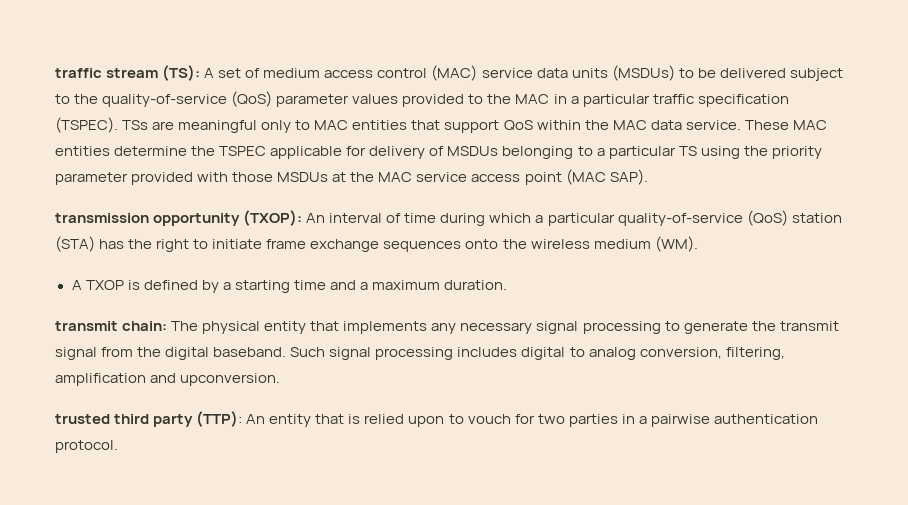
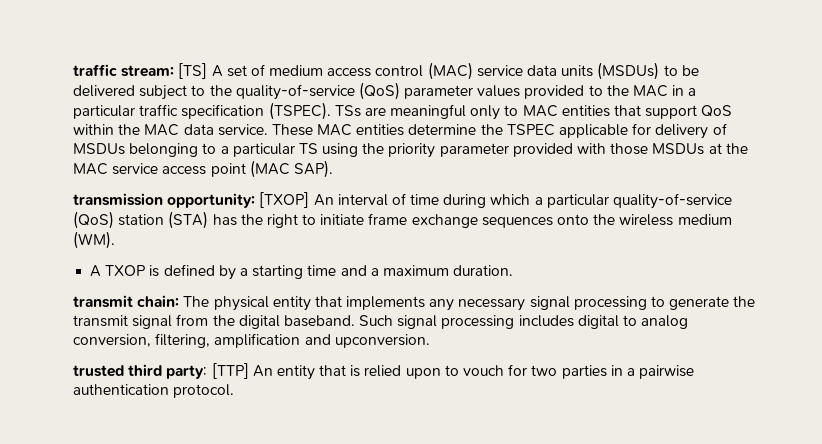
- traffic stream (TS): A set of medium access control (MAC) service data units (MSDUs) to be delivered subject to the quality-of-service (QoS) parameter values provided to the MAC in a particular traffic specification (TSPEC).
+ traffic stream: [TS] A set of medium access control (MAC) service data units (MSDUs) to be delivered subject to the quality-of-service (QoS) parameter values provided to the MAC in a particular traffic specification (TSPEC).
- transmission opportunity (TXOP): An interval of time during which a particular quality-of-service (QoS) station (STA) has the right to initiate frame exchange sequences onto the wireless medium (WM).
+ transmission opportunity: [TXOP] An interval of time during which a particular quality-of-service (QoS) station (STA) has the right to initiate frame exchange sequences onto the wireless medium (WM).
- trusted third party (TTP): An entity that is relied upon to vouch for two parties in a pairwise authentication protocol.
+ trusted third party: [TTP] An entity that is relied upon to vouch for two parties in a pairwise authentication protocol.

